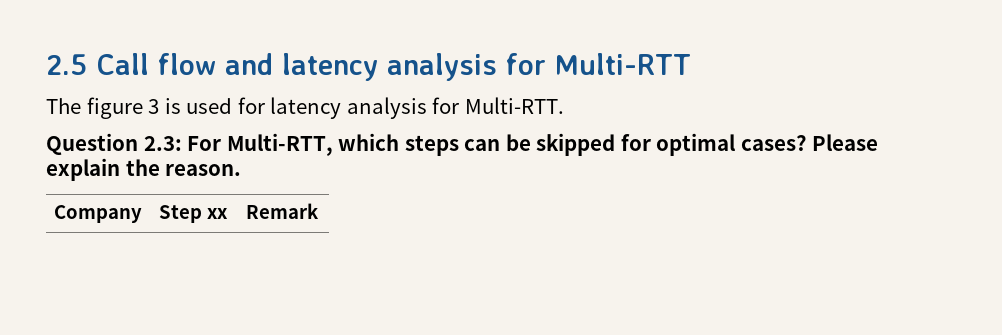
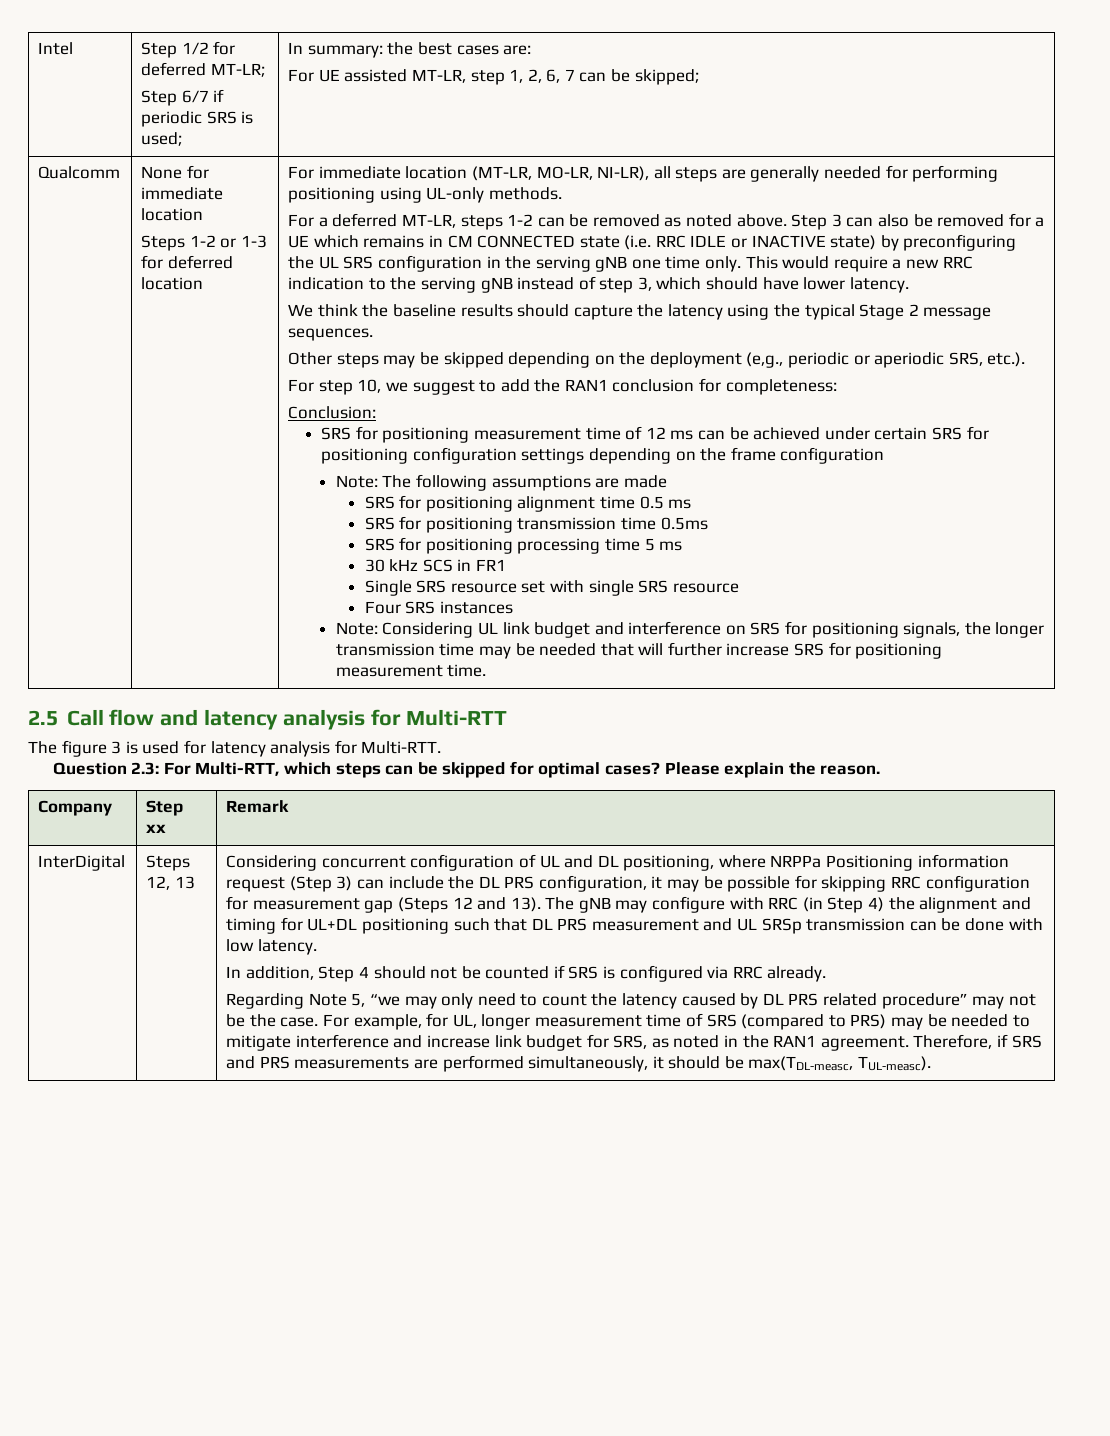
+ Intel | Step 1/2 for deferred MT-LR;
+ Step 6/7 if periodic SRS is used; | In summary: the best cases are:
+ For UE assisted MT-LR, step 1, 2, 6, 7 can be skipped;
+ Qualcomm | None for immediate location
+ Steps 1-2 or 1-3 for deferred location | For immediate location (MT-LR, MO-LR, NI-LR), all steps are generally needed for performing positioning using UL-only methods.
+ For a deferred MT-LR, steps 1-2 can be removed as noted above. Step 3 can also be removed for a UE which remains in CM CONNECTED state (i.e. RRC IDLE or INACTIVE state) by preconfiguring the UL SRS configuration in the serving gNB one time only. This would require a new RRC indication to the serving gNB instead of step 3, which should have lower latency.
+ We think the baseline results should capture the latency using the typical Stage 2 message sequences.
+ Other steps may be skipped depending on the deployment (e,g., periodic or aperiodic SRS, etc.).
+ For step 10, we suggest to add the RAN1 conclusion for completeness:
+ Conclusion:
+ SRS for positioning measurement time of 12 ms can be achieved under certain SRS for positioning configuration settings depending on the frame configuration
+ Note: The following assumptions are made
+ SRS for positioning alignment time 0.5 ms
+ SRS for positioning transmission time 0.5ms
+ SRS for positioning processing time 5 ms
+ 30 kHz SCS in FR1
+ Single SRS resource set with single SRS resource
+ Four SRS instances
+ Note: Considering UL link budget and interference on SRS for positioning signals, the longer transmission time may be needed that will further increase SRS for positioning measurement time.
+ InterDigital | Steps 12, 13 | Considering concurrent configuration of UL and DL positioning, where NRPPa Positioning information request (Step 3) can include the DL PRS configuration, it may be possible for skipping RRC configuration for measurement gap (Steps 12 and 13). The gNB may configure with RRC (in Step 4) the alignment and timing for UL+DL positioning such that DL PRS measurement and UL SRSp transmission can be done with low latency.
+ In addition, Step 4 should not be counted if SRS is configured via RRC already.
+ Regarding Note 5, “we may only need to count the latency caused by DL PRS related procedure” may not be the case. For example, for UL, longer measurement time of SRS (compared to PRS) may be needed to mitigate interference and increase link budget for SRS, as noted in the RAN1 agreement. Therefore, if SRS and PRS measurements are performed simultaneously, it should be max(TDL-measc, TUL-measc).

